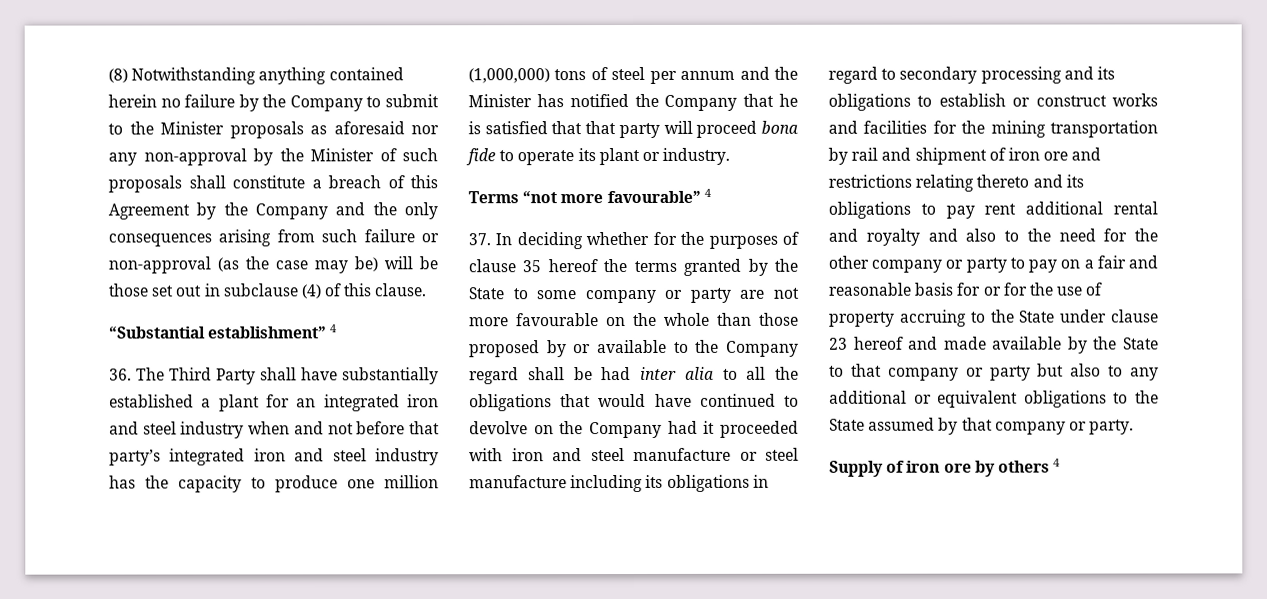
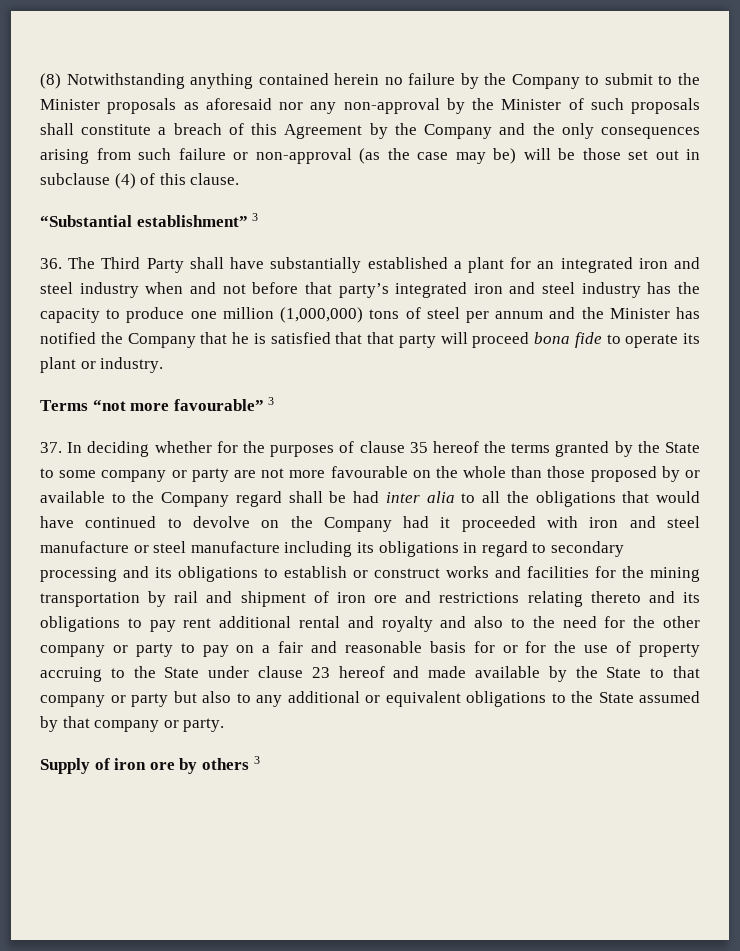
- “Substantial establishment” 4
+ “Substantial establishment” 3
- Terms “not more favourable” 4
+ Terms “not more favourable” 3
- Supply of iron ore by others 4
+ Supply of iron ore by others 3

